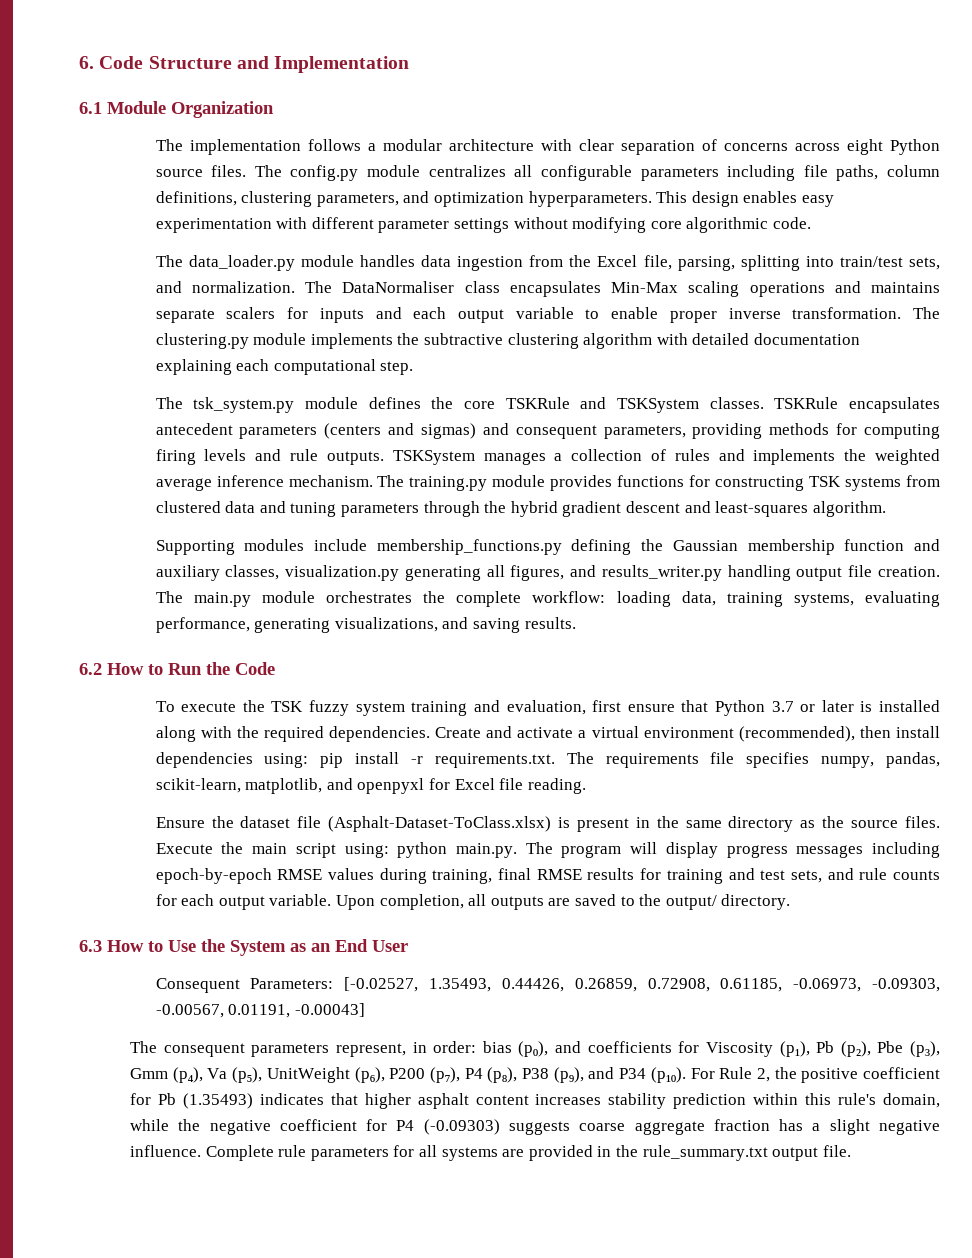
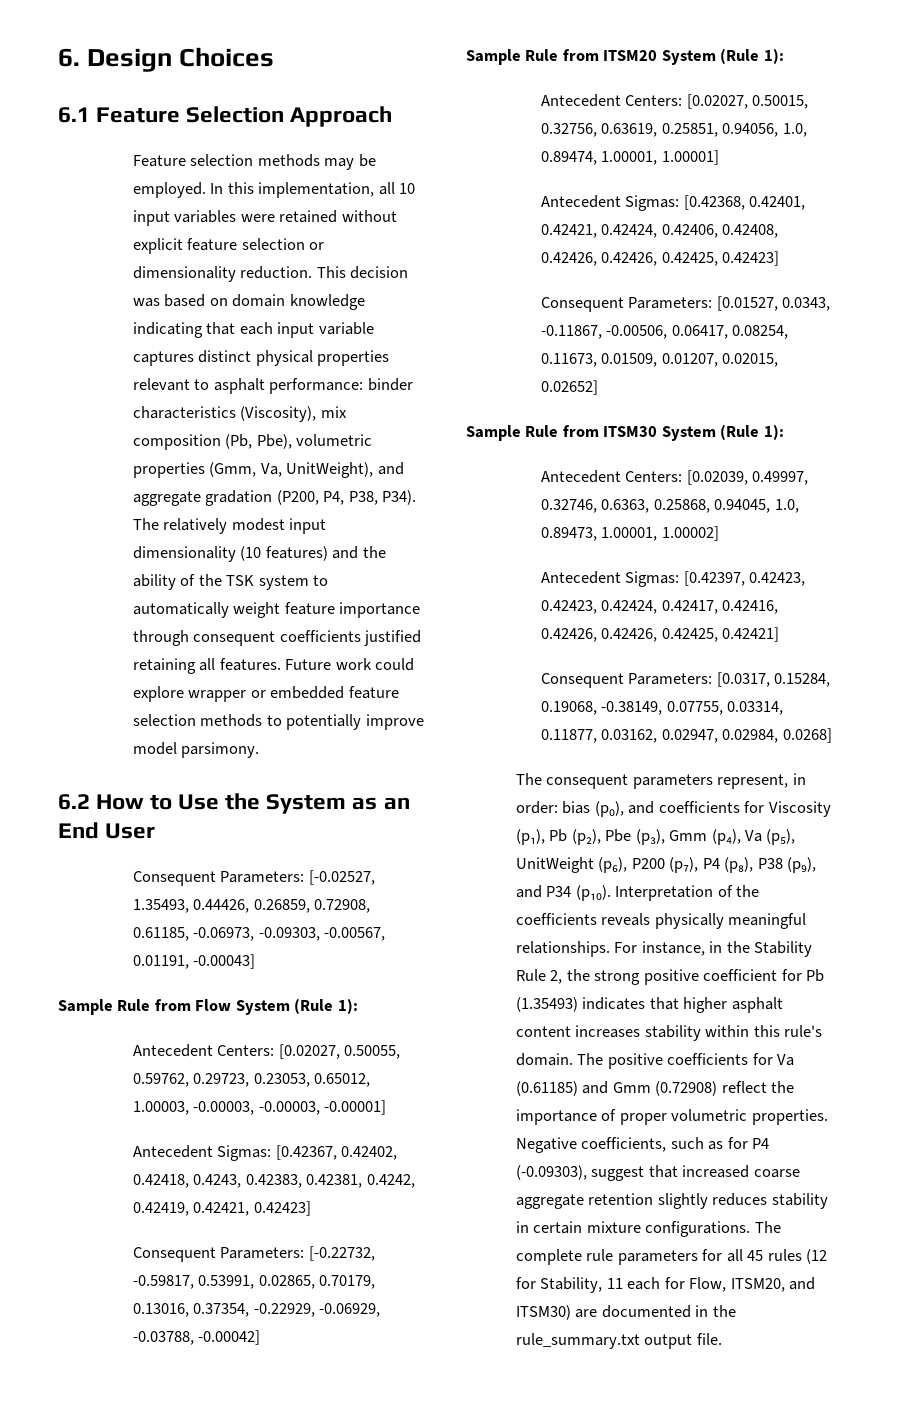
- 6. Code Structure and Implementation
- 6.1 Module Organization
- The implementation follows a modular architecture with clear separation of concerns across eight Python source files. The config.py module centralizes all configurable parameters including file paths, column definitions, clustering parameters, and optimization hyperparameters. This design enables easy experimentation with different parameter settings without modifying core algorithmic code.
- The data_loader.py module handles data ingestion from the Excel file, parsing, splitting into train/test sets, and normalization. The DataNormaliser class encapsulates Min-Max scaling operations and maintains separate scalers for inputs and each output variable to enable proper inverse transformation. The clustering.py module implements the subtractive clustering algorithm with detailed documentation explaining each computational step.
- The tsk_system.py module defines the core TSKRule and TSKSystem classes. TSKRule encapsulates antecedent parameters (centers and sigmas) and consequent parameters, providing methods for computing firing levels and rule outputs. TSKSystem manages a collection of rules and implements the weighted average inference mechanism. The training.py module provides functions for constructing TSK systems from clustered data and tuning parameters through the hybrid gradient descent and least-squares algorithm.
- Supporting modules include membership_functions.py defining the Gaussian membership function and auxiliary classes, visualization.py generating all figures, and results_writer.py handling output file creation. The main.py module orchestrates the complete workflow: loading data, training systems, evaluating performance, generating visualizations, and saving results.
- 6.2 How to Run the Code
- To execute the TSK fuzzy system training and evaluation, first ensure that Python 3.7 or later is installed along with the required dependencies. Create and activate a virtual environment (recommended), then install dependencies using: pip install -r requirements.txt. The requirements file specifies numpy, pandas, scikit-learn, matplotlib, and openpyxl for Excel file reading.
- Ensure the dataset file (Asphalt-Dataset-ToClass.xlsx) is present in the same directory as the source files. Execute the main script using: python main.py. The program will display progress messages including epoch-by-epoch RMSE values during training, final RMSE results for training and test sets, and rule counts for each output variable. Upon completion, all outputs are saved to the output/ directory.
- 6.3 How to Use the System as an End User
+ 6. Design Choices
+ 6.1 Feature Selection Approach
+ Feature selection methods may be employed. In this implementation, all 10 input variables were retained without explicit feature selection or dimensionality reduction. This decision was based on domain knowledge indicating that each input variable captures distinct physical properties relevant to asphalt performance: binder characteristics (Viscosity), mix composition (Pb, Pbe), volumetric properties (Gmm, Va, UnitWeight), and aggregate gradation (P200, P4, P38, P34). The relatively modest input dimensionality (10 features) and the ability of the TSK system to automatically weight feature importance through consequent coefficients justified retaining all features. Future work could explore wrapper or embedded feature selection methods to potentially improve model parsimony.
+ 6.2 How to Use the System as an End User
+ Sample Rule from Flow System (Rule 1):
+ Antecedent Centers: [0.02027, 0.50055, 0.59762, 0.29723, 0.23053, 0.65012, 1.00003, -0.00003, -0.00003, -0.00001]
+ Antecedent Sigmas: [0.42367, 0.42402, 0.42418, 0.4243, 0.42383, 0.42381, 0.4242, 0.42419, 0.42421, 0.42423]
+ Consequent Parameters: [-0.22732, -0.59817, 0.53991, 0.02865, 0.70179, 0.13016, 0.37354, -0.22929, -0.06929, -0.03788, -0.00042]
+ Sample Rule from ITSM20 System (Rule 1):
+ Antecedent Centers: [0.02027, 0.50015, 0.32756, 0.63619, 0.25851, 0.94056, 1.0, 0.89474, 1.00001, 1.00001]
+ Antecedent Sigmas: [0.42368, 0.42401, 0.42421, 0.42424, 0.42406, 0.42408, 0.42426, 0.42426, 0.42425, 0.42423]
+ Consequent Parameters: [0.01527, 0.0343, -0.11867, -0.00506, 0.06417, 0.08254, 0.11673, 0.01509, 0.01207, 0.02015, 0.02652]
+ Sample Rule from ITSM30 System (Rule 1):
+ Antecedent Centers: [0.02039, 0.49997, 0.32746, 0.6363, 0.25868, 0.94045, 1.0, 0.89473, 1.00001, 1.00002]
+ Antecedent Sigmas: [0.42397, 0.42423, 0.42423, 0.42424, 0.42417, 0.42416, 0.42426, 0.42426, 0.42425, 0.42421]
+ Consequent Parameters: [0.0317, 0.15284, 0.19068, -0.38149, 0.07755, 0.03314, 0.11877, 0.03162, 0.02947, 0.02984, 0.0268]
- For Rule 2, the positive coefficient for Pb (1.35493) indicates that higher asphalt content increases stability prediction within this rule's domain, while the negative coefficient for P4 (-0.09303) suggests coarse aggregate fraction has a slight negative influence. Complete rule parameters for all systems are provided in the rule_summary.txt output file.
+ Interpretation of the coefficients reveals physically meaningful relationships. For instance, in the Stability Rule 2, the strong positive coefficient for Pb (1.35493) indicates that higher asphalt content increases stability within this rule's domain. The positive coefficients for Va (0.61185) and Gmm (0.72908) reflect the importance of proper volumetric properties. Negative coefficients, such as for P4 (-0.09303), suggest that increased coarse aggregate retention slightly reduces stability in certain mixture configurations. The complete rule parameters for all 45 rules (12 for Stability, 11 each for Flow, ITSM20, and ITSM30) are documented in the rule_summary.txt output file.

